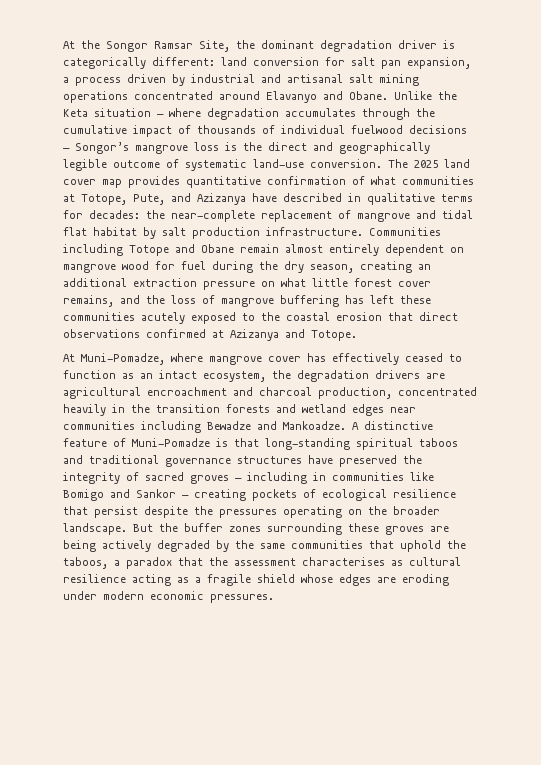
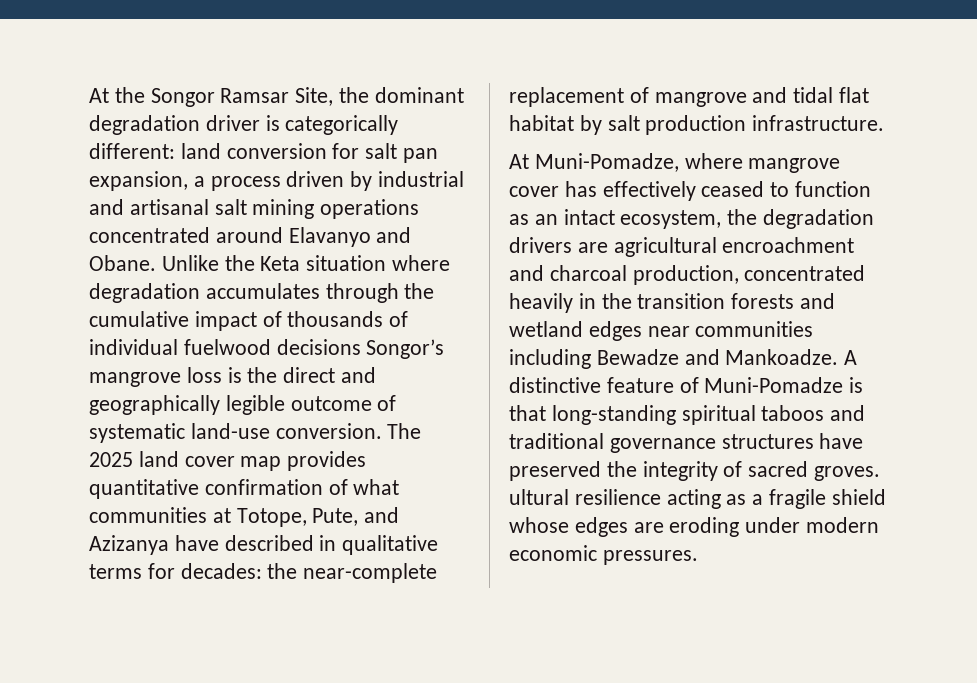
- Unlike the Keta situation — where degradation accumulates through the cumulative impact of thousands of individual fuelwood decisions — Songor’s mangrove loss is the direct and geographically legible outcome of systematic land-use conversion.
+ Unlike the Keta situation where degradation accumulates through the cumulative impact of thousands of individual fuelwood decisions Songor’s mangrove loss is the direct and geographically legible outcome of systematic land-use conversion.
- Communities including Totope and Obane remain almost entirely dependent on mangrove wood for fuel during the dry season, creating an additional extraction pressure on what little forest cover remains, and the loss of mangrove buffering has left these communities acutely exposed to the coastal erosion that direct observations confirmed at Azizanya and Totope.
- A distinctive feature of Muni-Pomadze is that long-standing spiritual taboos and traditional governance structures have preserved the integrity of sacred groves — including in communities like Bomigo and Sankor — creating pockets of ecological resilience that persist despite the pressures operating on the broader landscape. But the buffer zones surrounding these groves are being actively degraded by the same communities that uphold the taboos, a paradox that the assessment characterises as cultural resilience acting as a fragile shield whose edges are eroding under modern economic pressures.
+ A distinctive feature of Muni-Pomadze is that long-standing spiritual taboos and traditional governance structures have preserved the integrity of sacred groves. ultural resilience acting as a fragile shield whose edges are eroding under modern economic pressures.

